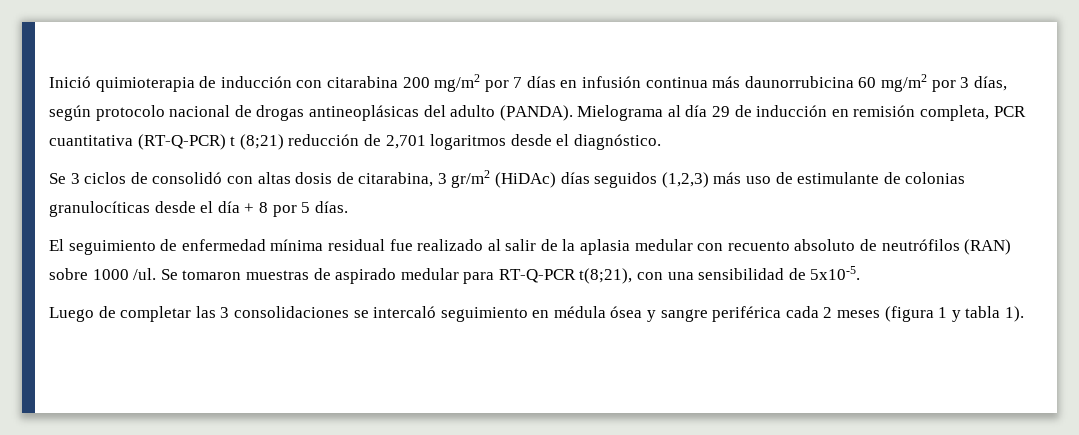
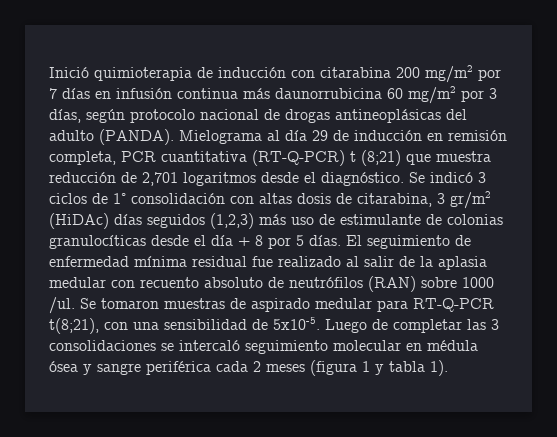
- Mielograma al día 29 de inducción en remisión completa, PCR cuantitativa (RT-Q-PCR) t (8;21) reducción de 2,701 logaritmos desde el diagnóstico.
- Se 3 ciclos de consolidó con altas dosis de citarabina, 3 gr/m2 (HiDAc) días seguidos (1,2,3) más uso de estimulante de colonias granulocíticas desde el día + 8 por 5 días.
- El seguimiento de enfermedad mínima residual fue realizado al salir de la aplasia medular con recuento absoluto de neutrófilos (RAN) sobre 1000 /ul.
+ Mielograma al día 29 de inducción en remisión completa, PCR cuantitativa (RT-Q-PCR) t (8;21) que muestra reducción de 2,701 logaritmos desde el diagnóstico. Se indicó 3 ciclos de 1° consolidación con altas dosis de citarabina, 3 gr/m2 (HiDAc) días seguidos (1,2,3) más uso de estimulante de colonias granulocíticas desde el día + 8 por 5 días. El seguimiento de enfermedad mínima residual fue realizado al salir de la aplasia medular con recuento absoluto de neutrófilos (RAN) sobre 1000 /ul.
- Se tomaron muestras de aspirado medular para RT-Q-PCR t(8;21), con una sensibilidad de 5x10-5.
- Luego de completar las 3 consolidaciones se intercaló seguimiento en médula ósea y sangre periférica cada 2 meses (figura 1 y tabla 1).
+ Se tomaron muestras de aspirado medular para RT-Q-PCR t(8;21), con una sensibilidad de 5x10-5. Luego de completar las 3 consolidaciones se intercaló seguimiento molecular en médula ósea y sangre periférica cada 2 meses (figura 1 y tabla 1).

